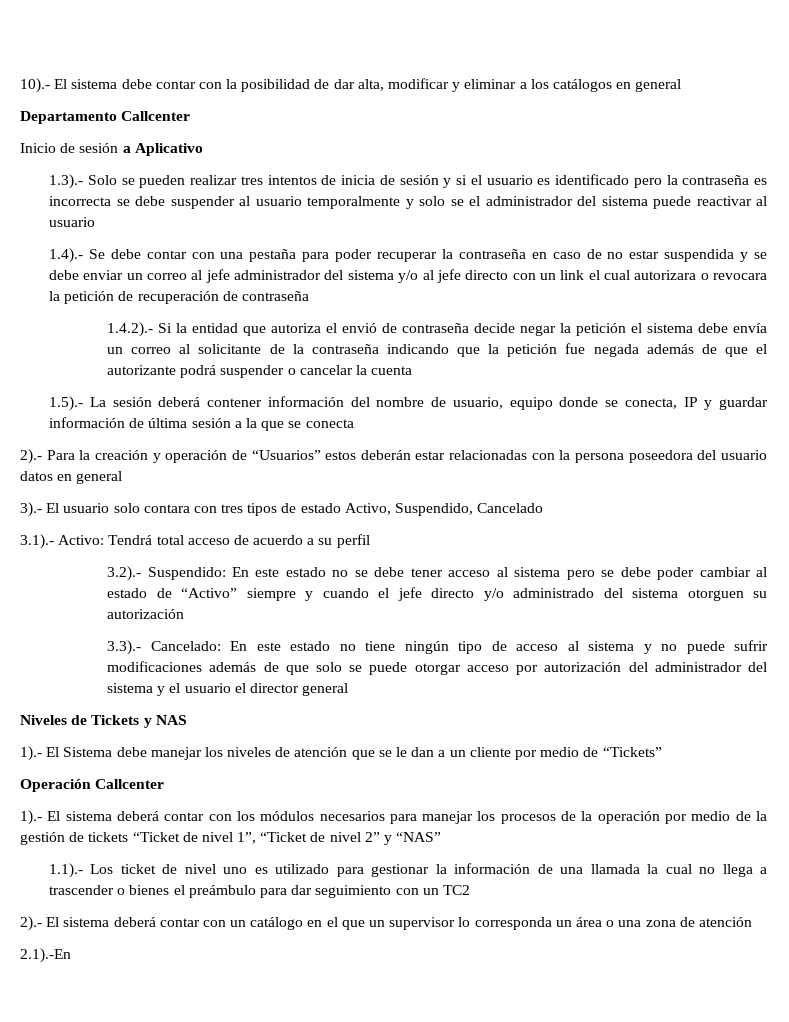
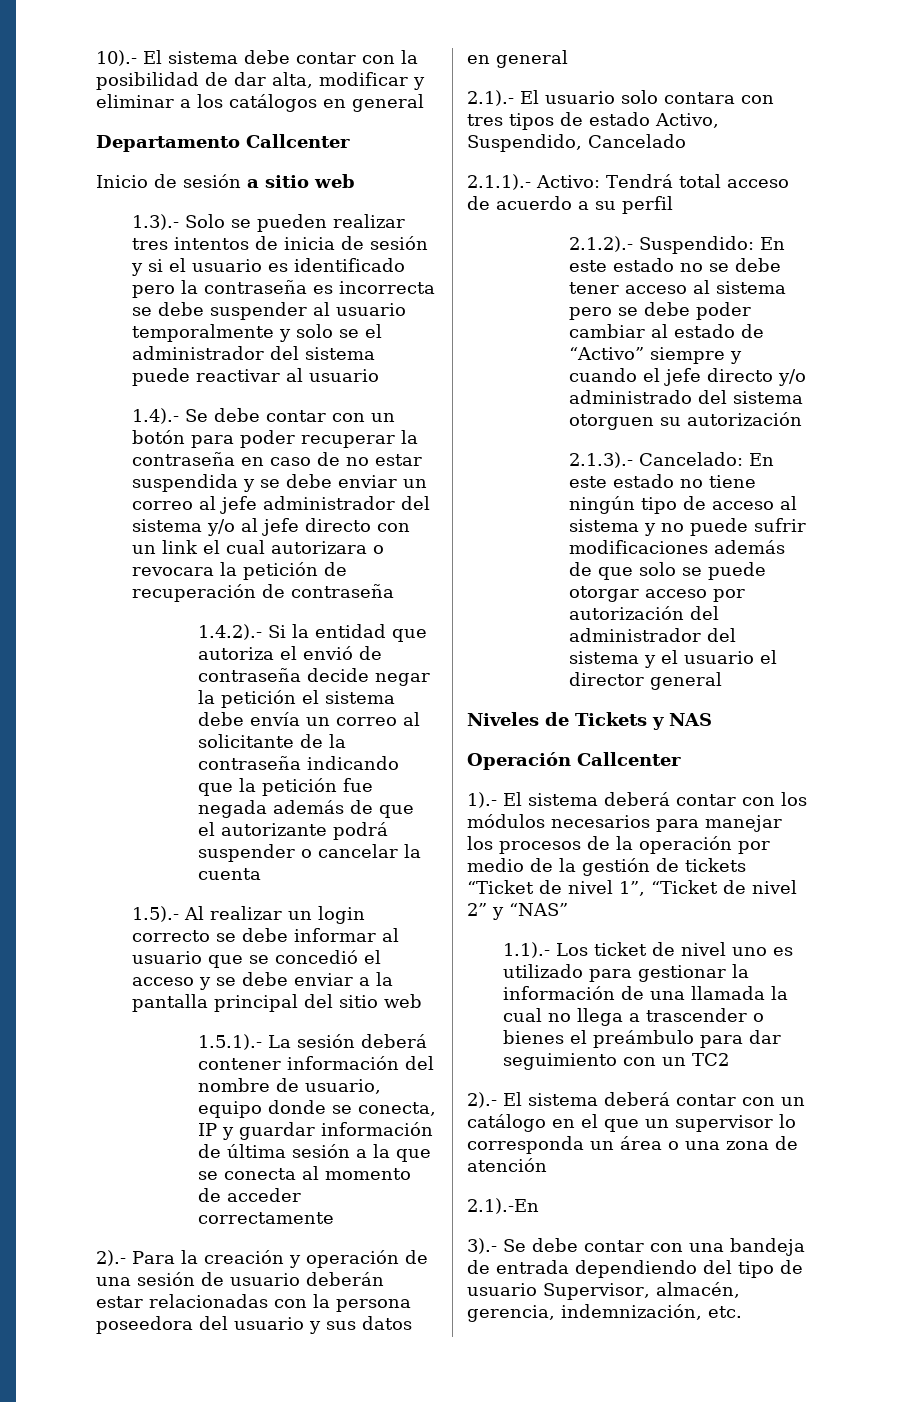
- Inicio de sesión a Aplicativo
+ Inicio de sesión a sitio web
- 1.4).- Se debe contar con una pestaña para poder recuperar la contraseña en caso de no estar suspendida y se debe enviar un correo al jefe administrador del sistema y/o al jefe directo con un link el cual autorizara o revocara la petición de recuperación de contraseña
+ 1.4).- Se debe contar con un botón para poder recuperar la contraseña en caso de no estar suspendida y se debe enviar un correo al jefe administrador del sistema y/o al jefe directo con un link el cual autorizara o revocara la petición de recuperación de contraseña
- 1.5).- La sesión deberá contener información del nombre de usuario, equipo donde se conecta, IP y guardar información de última sesión a la que se conecta
+ 1.5).- Al realizar un login correcto se debe informar al usuario que se concedió el acceso y se debe enviar a la pantalla principal del sitio web
+ 1.5.1).- La sesión deberá contener información del nombre de usuario, equipo donde se conecta, IP y guardar información de última sesión a la que se conecta al momento de acceder correctamente
- 2).- Para la creación y operación de “Usuarios” estos deberán estar relacionadas con la persona poseedora del usuario datos en general
+ 2).- Para la creación y operación de una sesión de usuario deberán estar relacionadas con la persona poseedora del usuario y sus datos en general
- 3).- El usuario solo contara con tres tipos de estado Activo, Suspendido, Cancelado
+ 2.1).- El usuario solo contara con tres tipos de estado Activo, Suspendido, Cancelado
- 3.1).- Activo: Tendrá total acceso de acuerdo a su perfil
+ 2.1.1).- Activo: Tendrá total acceso de acuerdo a su perfil
- 3.2).- Suspendido: En este estado no se debe tener acceso al sistema pero se debe poder cambiar al estado de “Activo” siempre y cuando el jefe directo y/o administrado del sistema otorguen su autorización
+ 2.1.2).- Suspendido: En este estado no se debe tener acceso al sistema pero se debe poder cambiar al estado de “Activo” siempre y cuando el jefe directo y/o administrado del sistema otorguen su autorización
- 3.3).- Cancelado: En este estado no tiene ningún tipo de acceso al sistema y no puede sufrir modificaciones además de que solo se puede otorgar acceso por autorización del administrador del sistema y el usuario el director general
+ 2.1.3).- Cancelado: En este estado no tiene ningún tipo de acceso al sistema y no puede sufrir modificaciones además de que solo se puede otorgar acceso por autorización del administrador del sistema y el usuario el director general
- 1).- El Sistema debe manejar los niveles de atención que se le dan a un cliente por medio de “Tickets”
+ 3).- Se debe contar con una bandeja de entrada dependiendo del tipo de usuario Supervisor, almacén, gerencia, indemnización, etc.

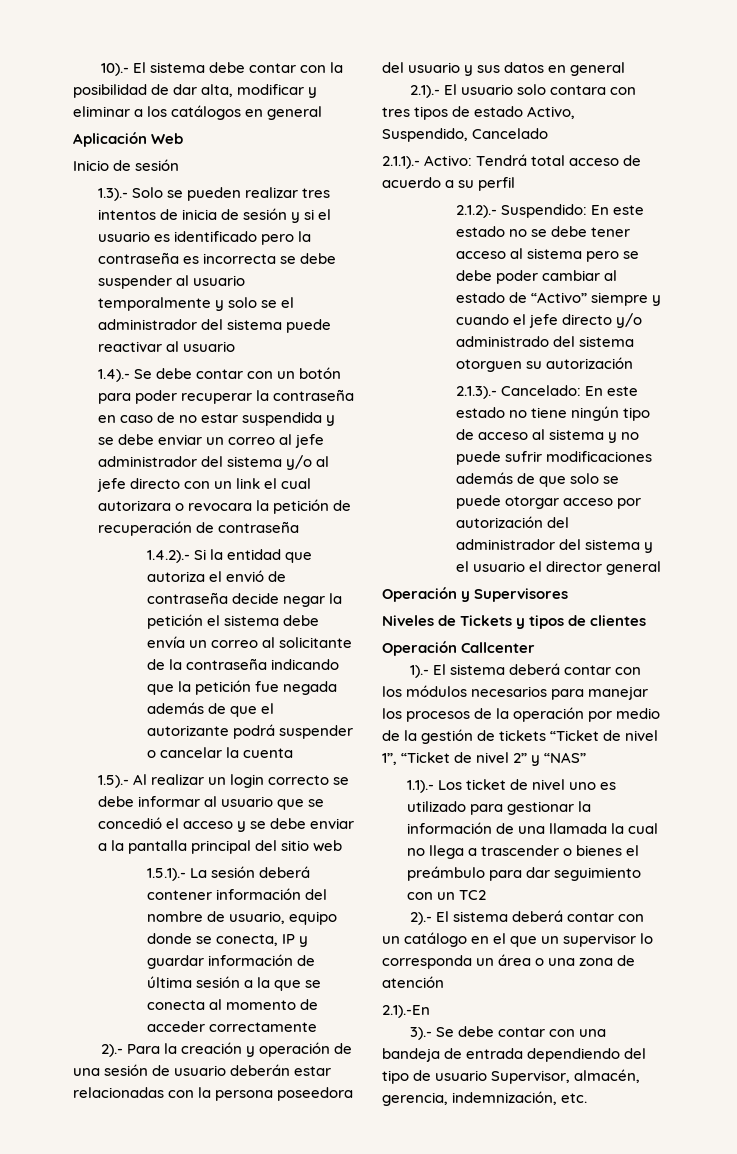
- Departamento Callcenter
+ Aplicación Web
- Inicio de sesión a sitio web
+ Inicio de sesión
+ Operación y Supervisores
- Niveles de Tickets y NAS
+ Niveles de Tickets y tipos de clientes

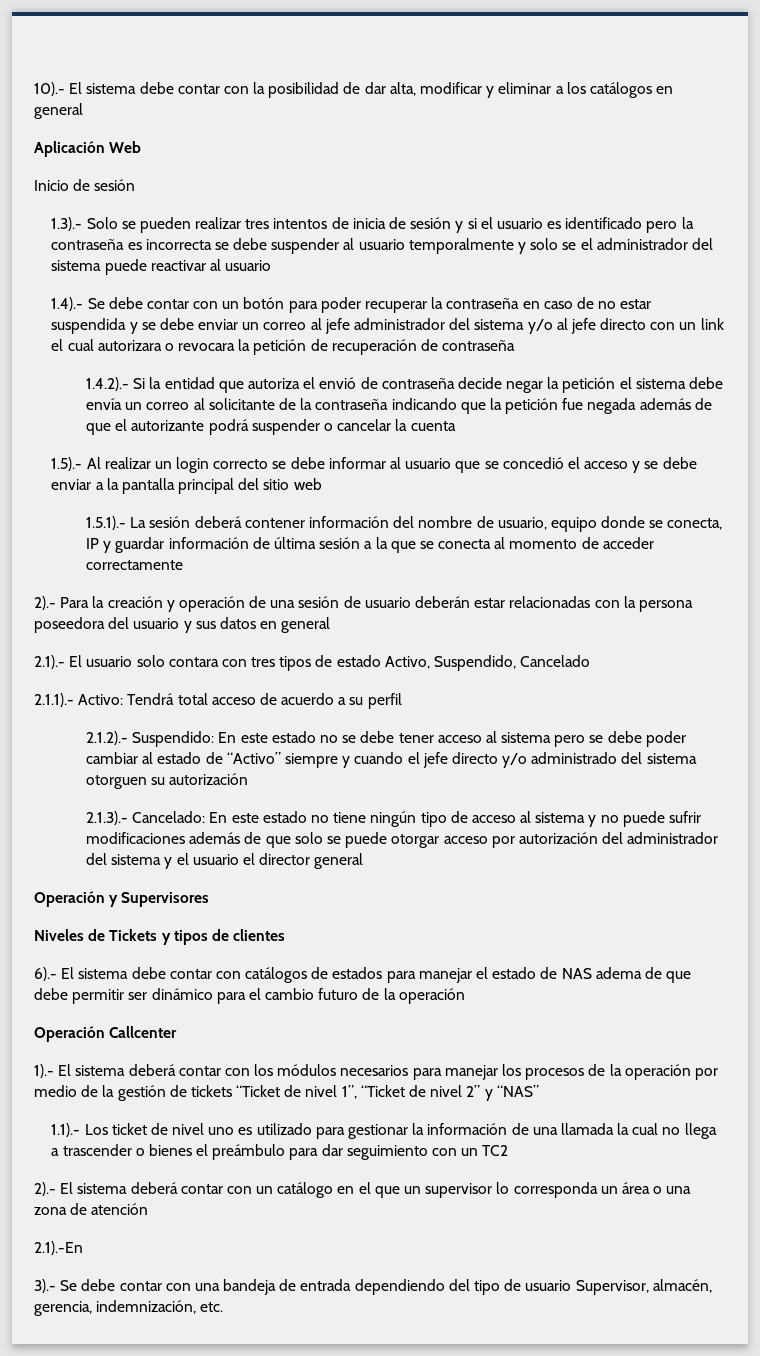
+ 6).- El sistema debe contar con catálogos de estados para manejar el estado de NAS adema de que debe permitir ser dinámico para el cambio futuro de la operación

